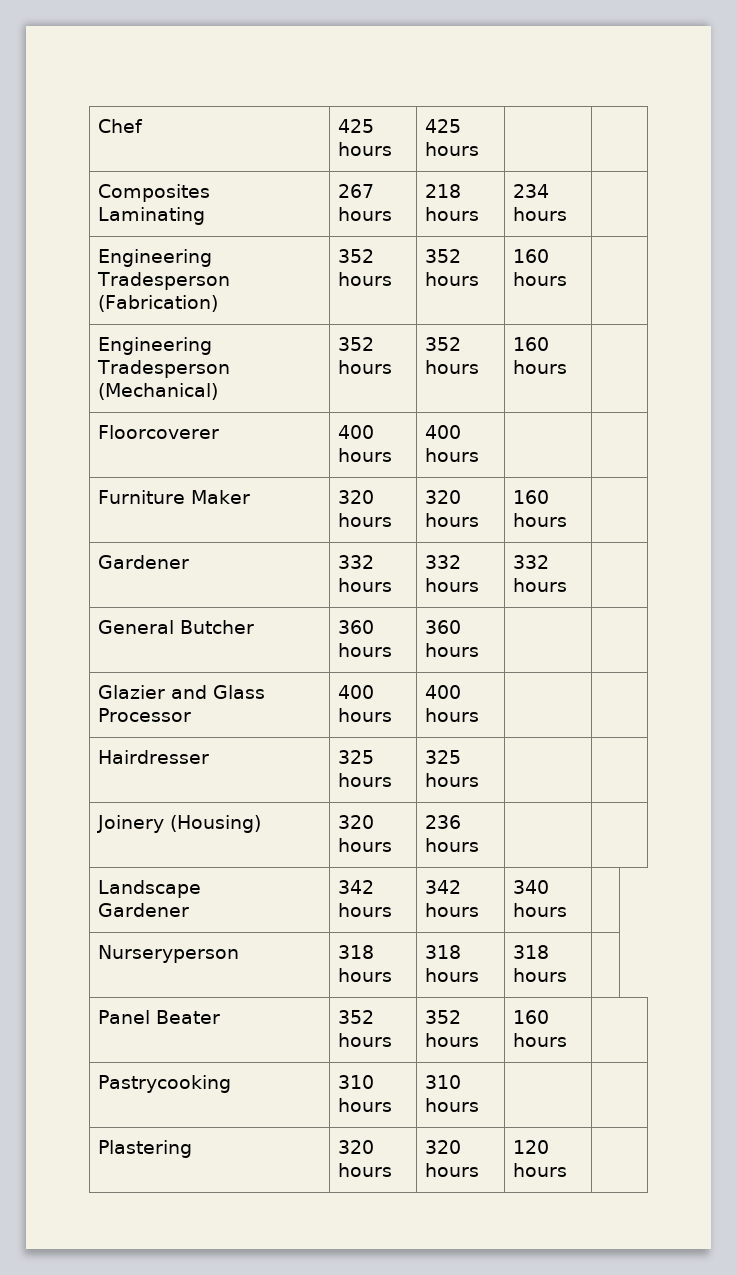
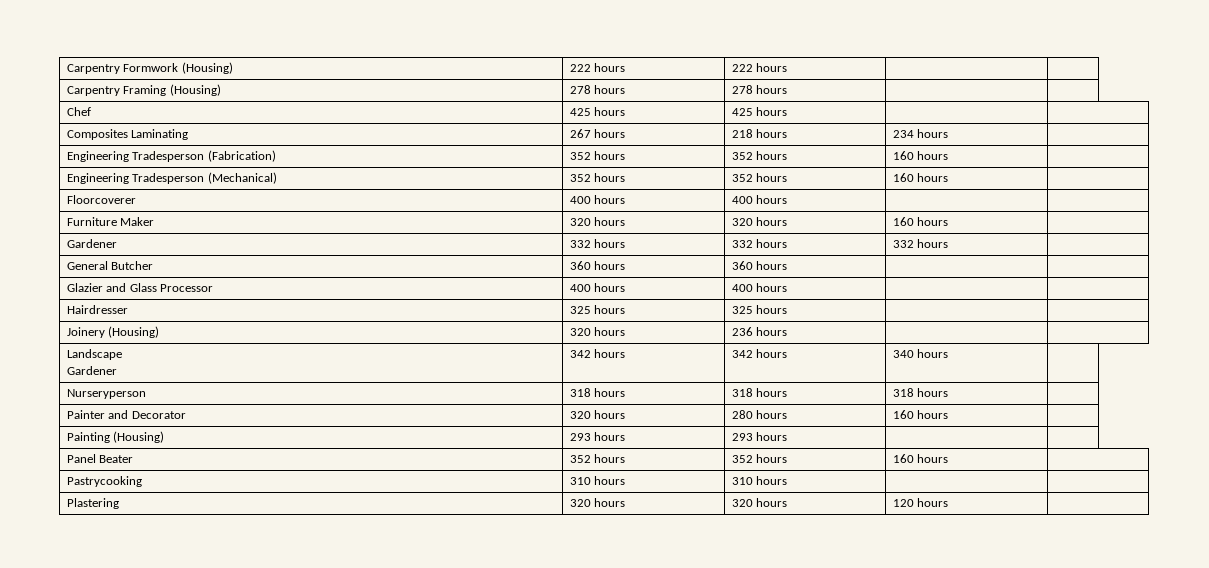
+ Carpentry Formwork (Housing) | 222 hours | 222 hours | |
+ Carpentry Framing (Housing) | 278 hours | 278 hours | |
+ Painter and Decorator | 320 hours | 280 hours | 160 hours |
+ Painting (Housing) | 293 hours | 293 hours | |

